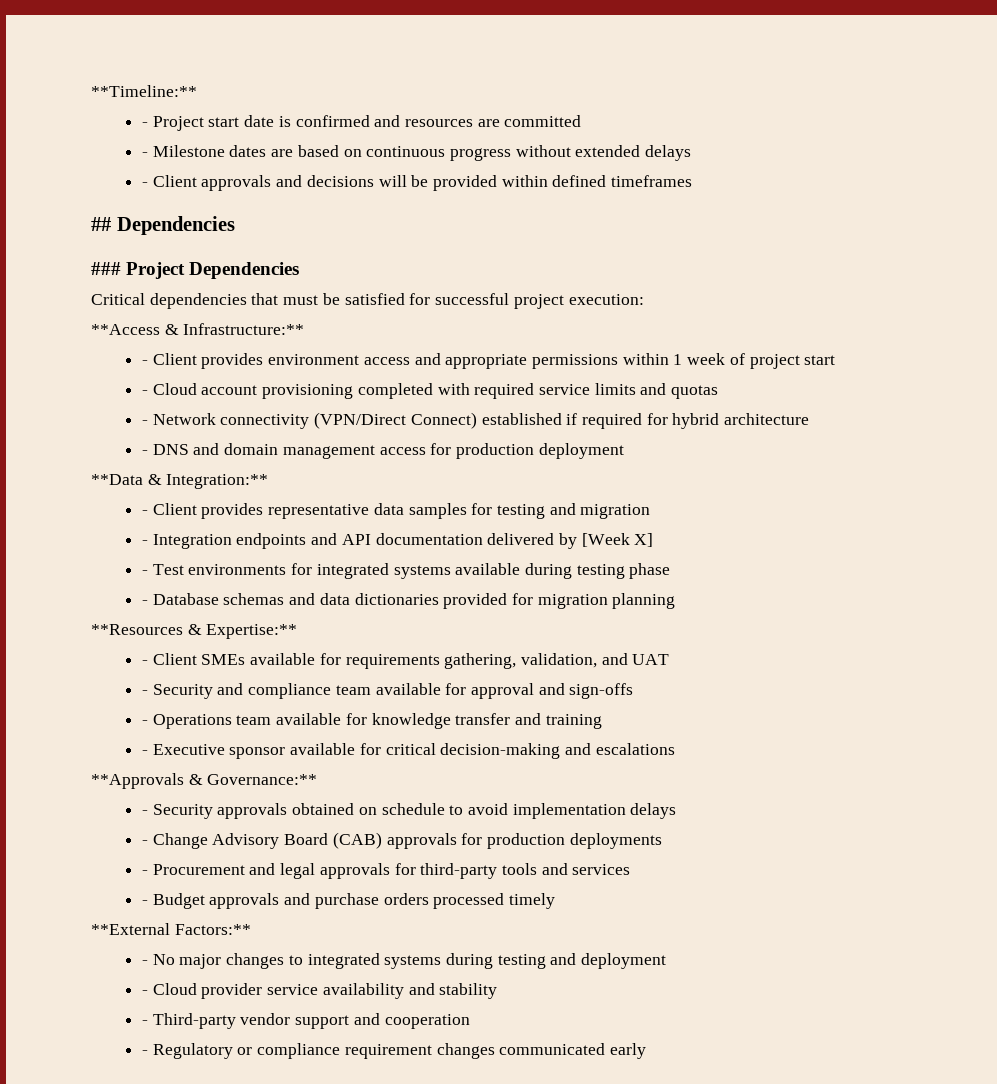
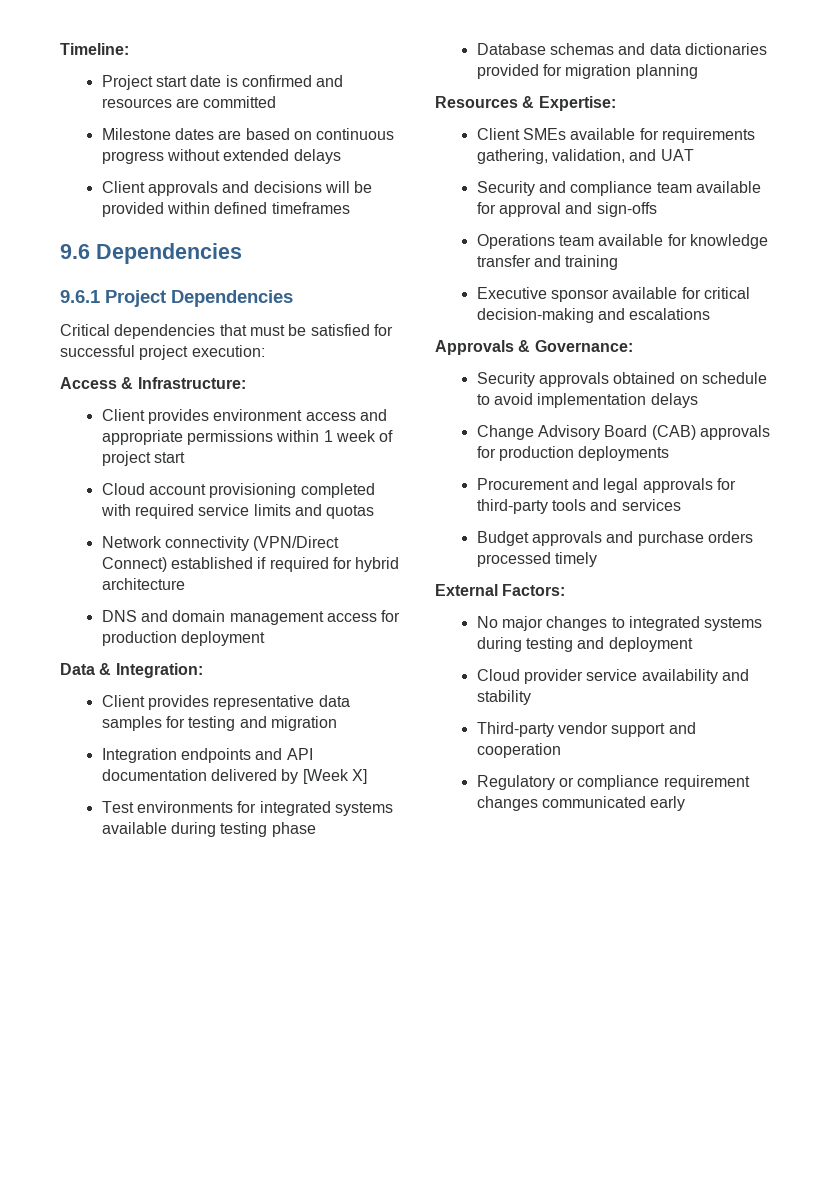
- **Timeline:**
- - Project start date is confirmed and resources are committed
+ Timeline:
+ Project start date is confirmed and resources are committed
- - Milestone dates are based on continuous progress without extended delays
+ Milestone dates are based on continuous progress without extended delays
- - Client approvals and decisions will be provided within defined timeframes
+ Client approvals and decisions will be provided within defined timeframes
- ## Dependencies
- ### Project Dependencies
+ 9.6 Dependencies
+ 9.6.1 Project Dependencies
- **Access & Infrastructure:**
- - Client provides environment access and appropriate permissions within 1 week of project start
+ Access & Infrastructure:
+ Client provides environment access and appropriate permissions within 1 week of project start
- - Cloud account provisioning completed with required service limits and quotas
+ Cloud account provisioning completed with required service limits and quotas
- - Network connectivity (VPN/Direct Connect) established if required for hybrid architecture
+ Network connectivity (VPN/Direct Connect) established if required for hybrid architecture
- - DNS and domain management access for production deployment
+ DNS and domain management access for production deployment
- **Data & Integration:**
- - Client provides representative data samples for testing and migration
+ Data & Integration:
+ Client provides representative data samples for testing and migration
- - Integration endpoints and API documentation delivered by [Week X]
+ Integration endpoints and API documentation delivered by [Week X]
- - Test environments for integrated systems available during testing phase
+ Test environments for integrated systems available during testing phase
- - Database schemas and data dictionaries provided for migration planning
+ Database schemas and data dictionaries provided for migration planning
- **Resources & Expertise:**
- - Client SMEs available for requirements gathering, validation, and UAT
+ Resources & Expertise:
+ Client SMEs available for requirements gathering, validation, and UAT
- - Security and compliance team available for approval and sign-offs
+ Security and compliance team available for approval and sign-offs
- - Operations team available for knowledge transfer and training
+ Operations team available for knowledge transfer and training
- - Executive sponsor available for critical decision-making and escalations
+ Executive sponsor available for critical decision-making and escalations
- **Approvals & Governance:**
- - Security approvals obtained on schedule to avoid implementation delays
+ Approvals & Governance:
+ Security approvals obtained on schedule to avoid implementation delays
- - Change Advisory Board (CAB) approvals for production deployments
+ Change Advisory Board (CAB) approvals for production deployments
- - Procurement and legal approvals for third-party tools and services
+ Procurement and legal approvals for third-party tools and services
- - Budget approvals and purchase orders processed timely
+ Budget approvals and purchase orders processed timely
- **External Factors:**
- - No major changes to integrated systems during testing and deployment
+ External Factors:
+ No major changes to integrated systems during testing and deployment
- - Cloud provider service availability and stability
+ Cloud provider service availability and stability
- - Third-party vendor support and cooperation
+ Third-party vendor support and cooperation
- - Regulatory or compliance requirement changes communicated early
+ Regulatory or compliance requirement changes communicated early

